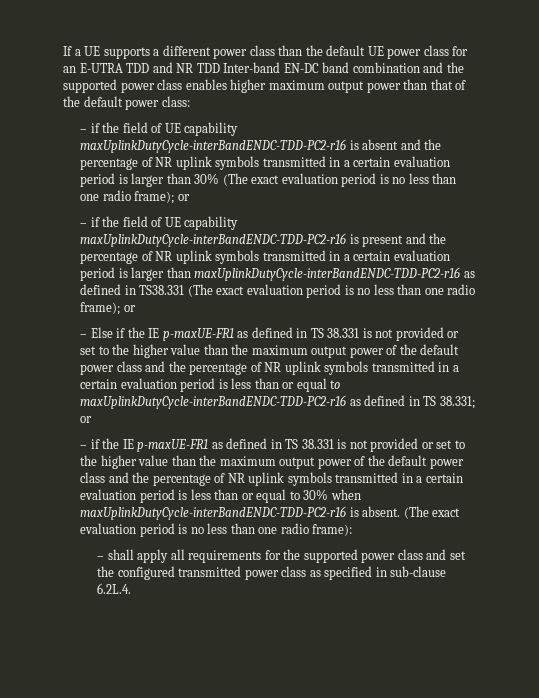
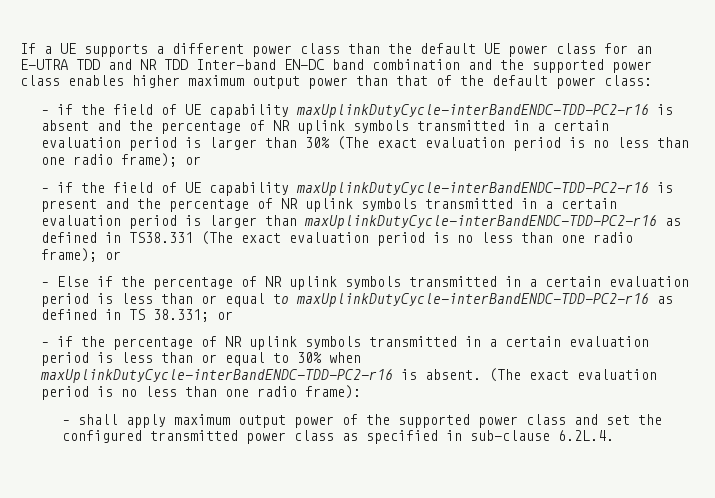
- – Else if the IE p-maxUE-FR1 as defined in TS 38.331 is not provided or set to the higher value than the maximum output power of the default power class and the percentage of NR uplink symbols transmitted in a certain evaluation period is less than or equal to maxUplinkDutyCycle-interBandENDC-TDD-PC2-r16 as defined in TS 38.331; or
+ – Else if the percentage of NR uplink symbols transmitted in a certain evaluation period is less than or equal to maxUplinkDutyCycle-interBandENDC-TDD-PC2-r16 as defined in TS 38.331; or
- – if the IE p-maxUE-FR1 as defined in TS 38.331 is not provided or set to the higher value than the maximum output power of the default power class and the percentage of NR uplink symbols transmitted in a certain evaluation period is less than or equal to 30% when maxUplinkDutyCycle-interBandENDC-TDD-PC2-r16 is absent.
+ – if the percentage of NR uplink symbols transmitted in a certain evaluation period is less than or equal to 30% when maxUplinkDutyCycle-interBandENDC-TDD-PC2-r16 is absent.
- – shall apply all requirements for the supported power class and set the configured transmitted power class as specified in sub-clause 6.2L.4.
+ – shall apply maximum output power of the supported power class and set the configured transmitted power class as specified in sub-clause 6.2L.4.

